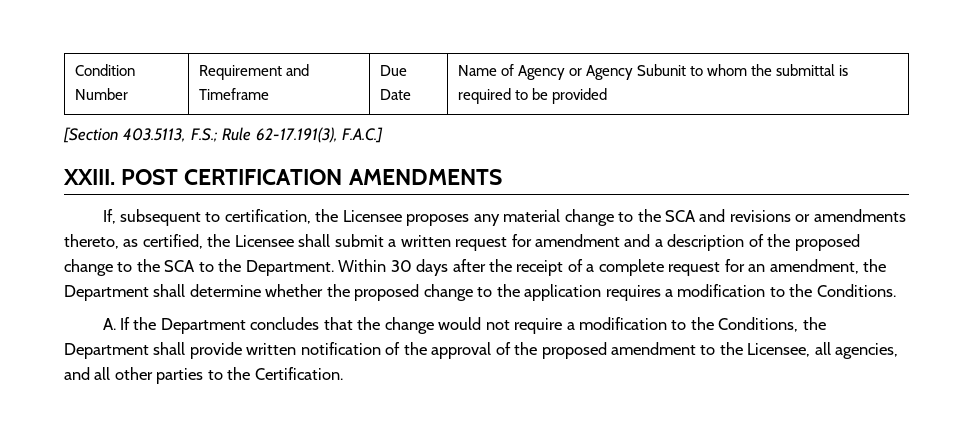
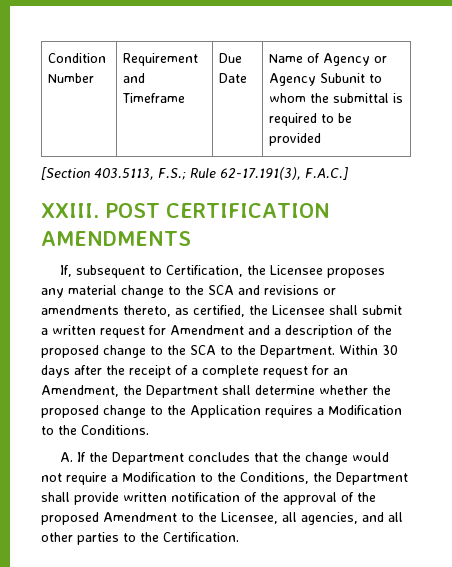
- If, subsequent to certification, the Licensee proposes any material change to the SCA and revisions or amendments thereto, as certified, the Licensee shall submit a written request for amendment and a description of the proposed change to the SCA to the Department.
+ If, subsequent to Certification, the Licensee proposes any material change to the SCA and revisions or amendments thereto, as certified, the Licensee shall submit a written request for Amendment and a description of the proposed change to the SCA to the Department.
- Within 30 days after the receipt of a complete request for an amendment, the Department shall determine whether the proposed change to the application requires a modification to the Conditions.
+ Within 30 days after the receipt of a complete request for an Amendment, the Department shall determine whether the proposed change to the Application requires a Modification to the Conditions.
- A. If the Department concludes that the change would not require a modification to the Conditions, the Department shall provide written notification of the approval of the proposed amendment to the Licensee, all agencies, and all other parties to the Certification.
+ A. If the Department concludes that the change would not require a Modification to the Conditions, the Department shall provide written notification of the approval of the proposed Amendment to the Licensee, all agencies, and all other parties to the Certification.

